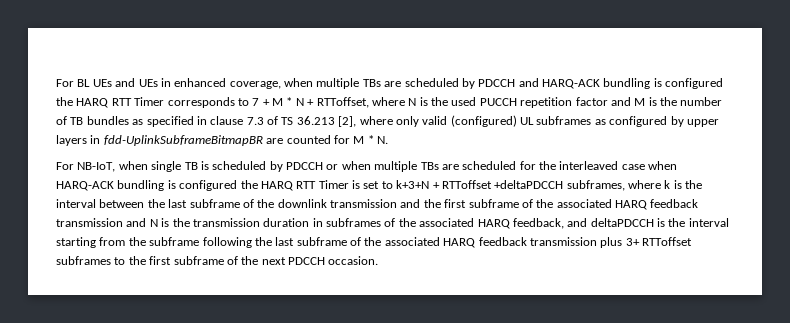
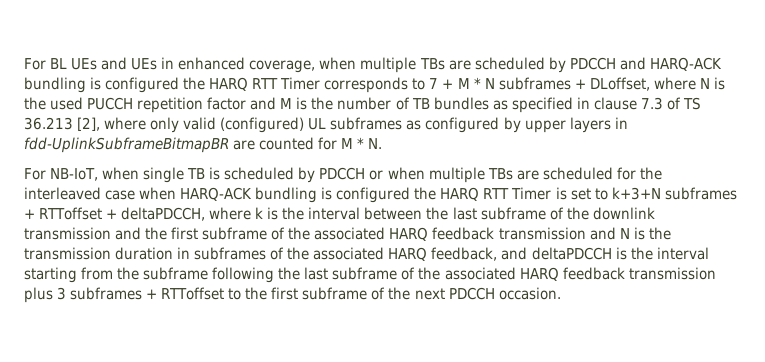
- For BL UEs and UEs in enhanced coverage, when multiple TBs are scheduled by PDCCH and HARQ-ACK bundling is configured the HARQ RTT Timer corresponds to 7 + M * N + RTToffset, where N is the used PUCCH repetition factor and M is the number of TB bundles as specified in clause 7.3 of TS 36.213 [2], where only valid (configured) UL subframes as configured by upper layers in fdd-UplinkSubframeBitmapBR are counted for M * N.
+ For BL UEs and UEs in enhanced coverage, when multiple TBs are scheduled by PDCCH and HARQ-ACK bundling is configured the HARQ RTT Timer corresponds to 7 + M * N subframes + DLoffset, where N is the used PUCCH repetition factor and M is the number of TB bundles as specified in clause 7.3 of TS 36.213 [2], where only valid (configured) UL subframes as configured by upper layers in fdd-UplinkSubframeBitmapBR are counted for M * N.
- For NB-IoT, when single TB is scheduled by PDCCH or when multiple TBs are scheduled for the interleaved case when HARQ-ACK bundling is configured the HARQ RTT Timer is set to k+3+N + RTToffset +deltaPDCCH subframes, where k is the interval between the last subframe of the downlink transmission and the first subframe of the associated HARQ feedback transmission and N is the transmission duration in subframes of the associated HARQ feedback, and deltaPDCCH is the interval starting from the subframe following the last subframe of the associated HARQ feedback transmission plus 3+ RTToffset subframes to the first subframe of the next PDCCH occasion.
+ For NB-IoT, when single TB is scheduled by PDCCH or when multiple TBs are scheduled for the interleaved case when HARQ-ACK bundling is configured the HARQ RTT Timer is set to k+3+N subframes + RTToffset + deltaPDCCH, where k is the interval between the last subframe of the downlink transmission and the first subframe of the associated HARQ feedback transmission and N is the transmission duration in subframes of the associated HARQ feedback, and deltaPDCCH is the interval starting from the subframe following the last subframe of the associated HARQ feedback transmission plus 3 subframes + RTToffset to the first subframe of the next PDCCH occasion.

